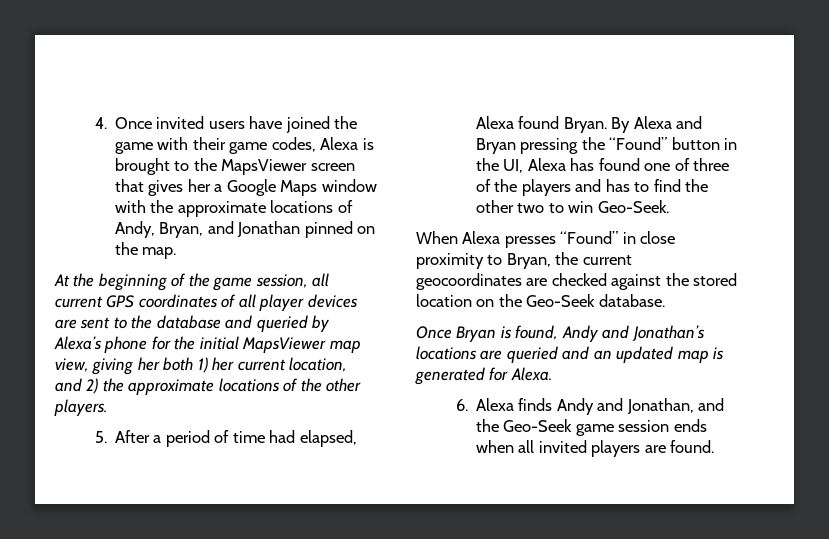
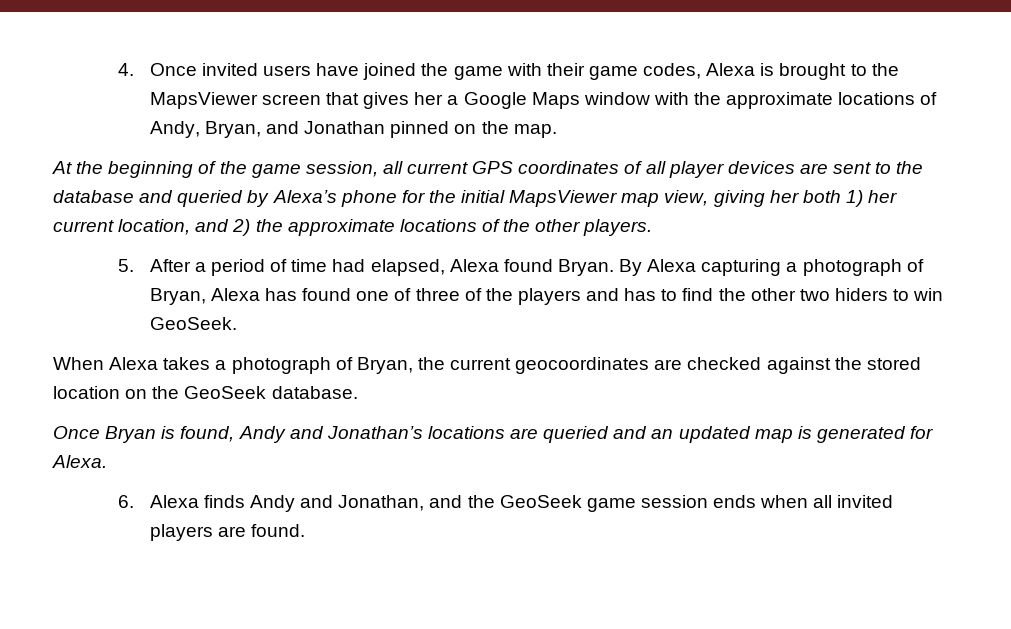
- By Alexa and Bryan pressing the “Found” button in the UI, Alexa has found one of three of the players and has to find the other two to win Geo-Seek.
+ By Alexa capturing a photograph of Bryan, Alexa has found one of three of the players and has to find the other two hiders to win GeoSeek.
- When Alexa presses “Found” in close proximity to Bryan, the current geocoordinates are checked against the stored location on the Geo-Seek database.
+ When Alexa takes a photograph of Bryan, the current geocoordinates are checked against the stored location on the GeoSeek database.
- 6. Alexa finds Andy and Jonathan, and the Geo-Seek game session ends when all invited players are found.
+ 6. Alexa finds Andy and Jonathan, and the GeoSeek game session ends when all invited players are found.

